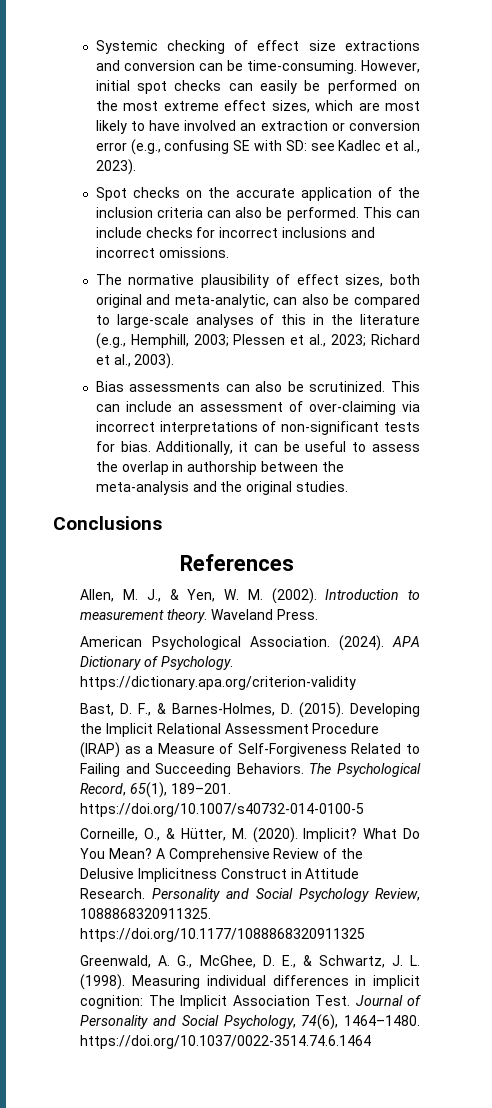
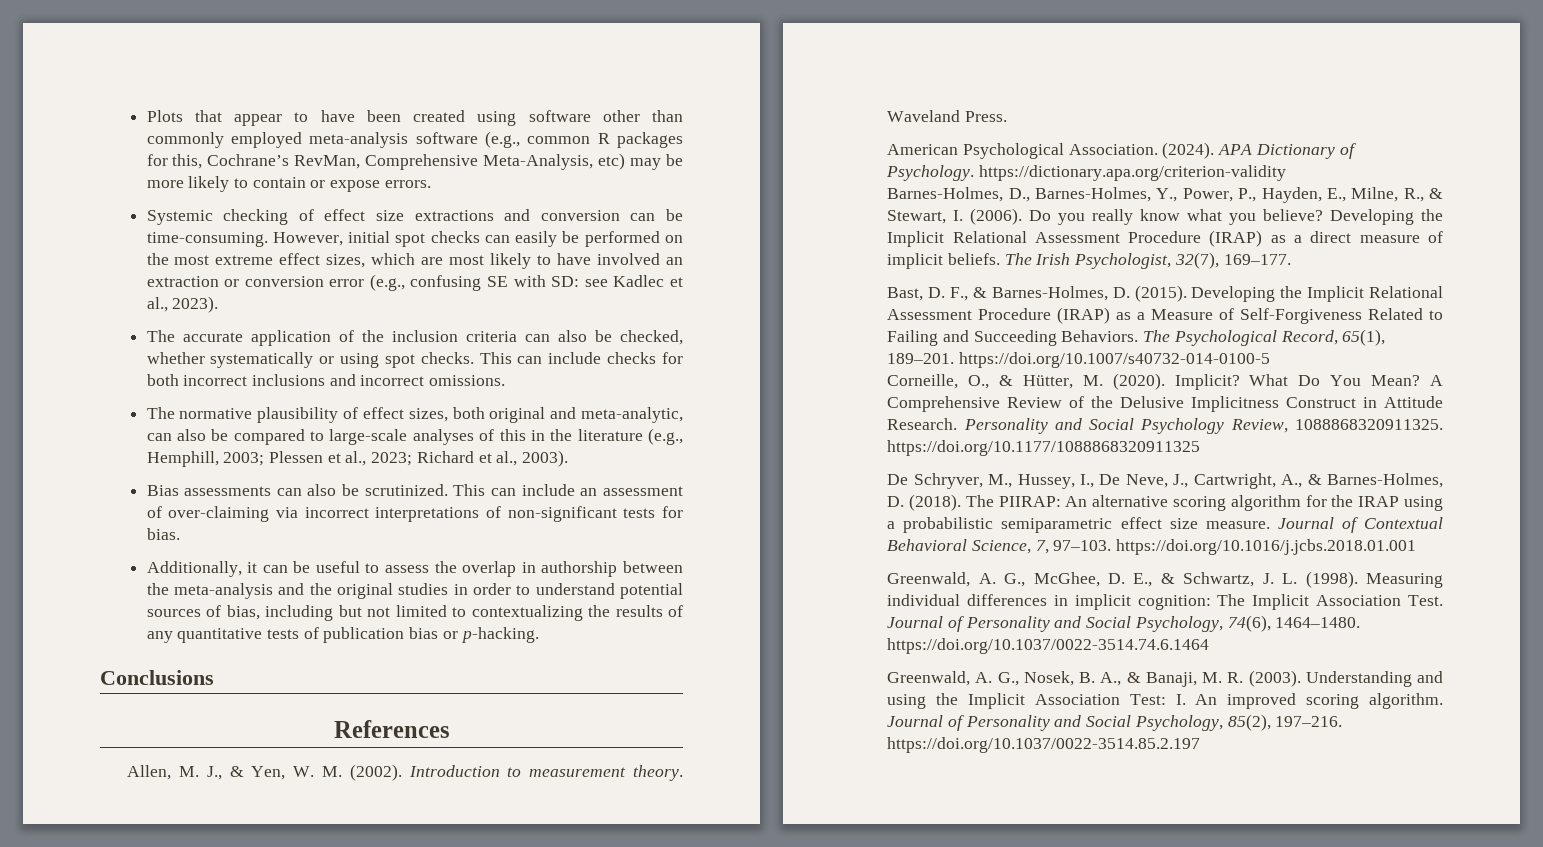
+ Plots that appear to have been created using software other than commonly employed meta-analysis software (e.g., common R packages for this, Cochrane’s RevMan, Comprehensive Meta-Analysis, etc) may be more likely to contain or expose errors.
- Spot checks on the accurate application of the inclusion criteria can also be performed.
+ The accurate application of the inclusion criteria can also be checked, whether systematically or using spot checks.
- This can include checks for incorrect inclusions and incorrect omissions.
+ This can include checks for both incorrect inclusions and incorrect omissions.
- This can include an assessment of over-claiming via incorrect interpretations of non-significant tests for bias. Additionally, it can be useful to assess the overlap in authorship between the meta-analysis and the original studies.
+ This can include an assessment of over-claiming via incorrect interpretations of non-significant tests for bias.
+ Additionally, it can be useful to assess the overlap in authorship between the meta-analysis and the original studies in order to understand potential sources of bias, including but not limited to contextualizing the results of any quantitative tests of publication bias or p-hacking.
+ Barnes-Holmes, D., Barnes-Holmes, Y., Power, P., Hayden, E., Milne, R., & Stewart, I. (2006). Do you really know what you believe? Developing the Implicit Relational Assessment Procedure (IRAP) as a direct measure of implicit beliefs. The Irish Psychologist, 32(7), 169–177.
+ De Schryver, M., Hussey, I., De Neve, J., Cartwright, A., & Barnes-Holmes, D. (2018). The PIIRAP: An alternative scoring algorithm for the IRAP using a probabilistic semiparametric effect size measure. Journal of Contextual Behavioral Science, 7, 97–103. https://doi.org/10.1016/j.jcbs.2018.01.001
+ Greenwald, A. G., Nosek, B. A., & Banaji, M. R. (2003). Understanding and using the Implicit Association Test: I. An improved scoring algorithm. Journal of Personality and Social Psychology, 85(2), 197–216. https://doi.org/10.1037/0022-3514.85.2.197

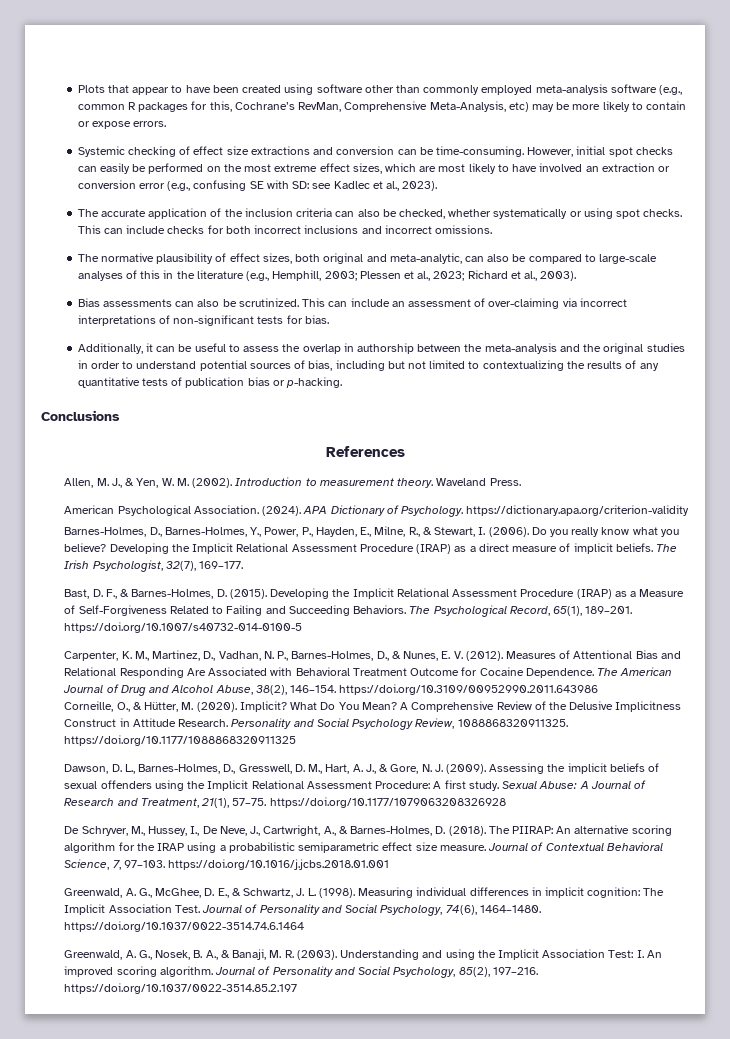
+ Carpenter, K. M., Martinez, D., Vadhan, N. P., Barnes-Holmes, D., & Nunes, E. V. (2012). Measures of Attentional Bias and Relational Responding Are Associated with Behavioral Treatment Outcome for Cocaine Dependence. The American Journal of Drug and Alcohol Abuse, 38(2), 146–154. https://doi.org/10.3109/00952990.2011.643986
+ Dawson, D. L., Barnes-Holmes, D., Gresswell, D. M., Hart, A. J., & Gore, N. J. (2009). Assessing the implicit beliefs of sexual offenders using the Implicit Relational Assessment Procedure: A first study. Sexual Abuse: A Journal of Research and Treatment, 21(1), 57–75. https://doi.org/10.1177/1079063208326928

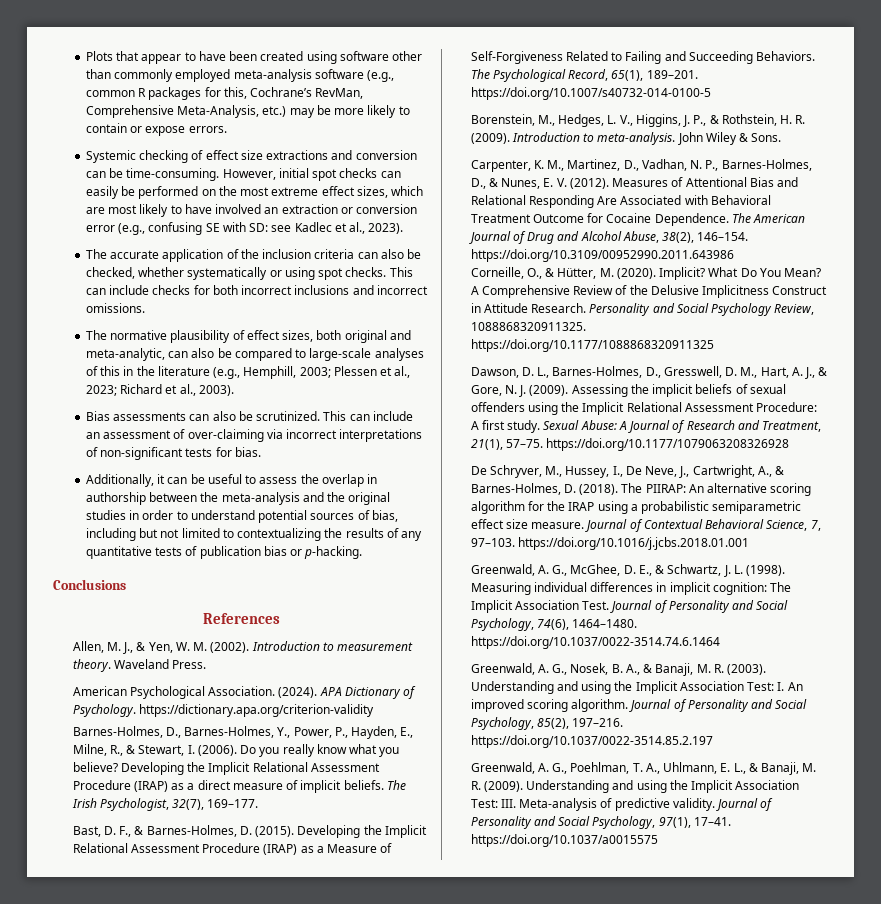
- Plots that appear to have been created using software other than commonly employed meta-analysis software (e.g., common R packages for this, Cochrane’s RevMan, Comprehensive Meta-Analysis, etc) may be more likely to contain or expose errors.
+ Plots that appear to have been created using software other than commonly employed meta-analysis software (e.g., common R packages for this, Cochrane’s RevMan, Comprehensive Meta-Analysis, etc.) may be more likely to contain or expose errors.
+ Borenstein, M., Hedges, L. V., Higgins, J. P., & Rothstein, H. R. (2009). Introduction to meta-analysis. John Wiley & Sons.
+ Greenwald, A. G., Poehlman, T. A., Uhlmann, E. L., & Banaji, M. R. (2009). Understanding and using the Implicit Association Test: III. Meta-analysis of predictive validity. Journal of Personality and Social Psychology, 97(1), 17–41. https://doi.org/10.1037/a0015575

